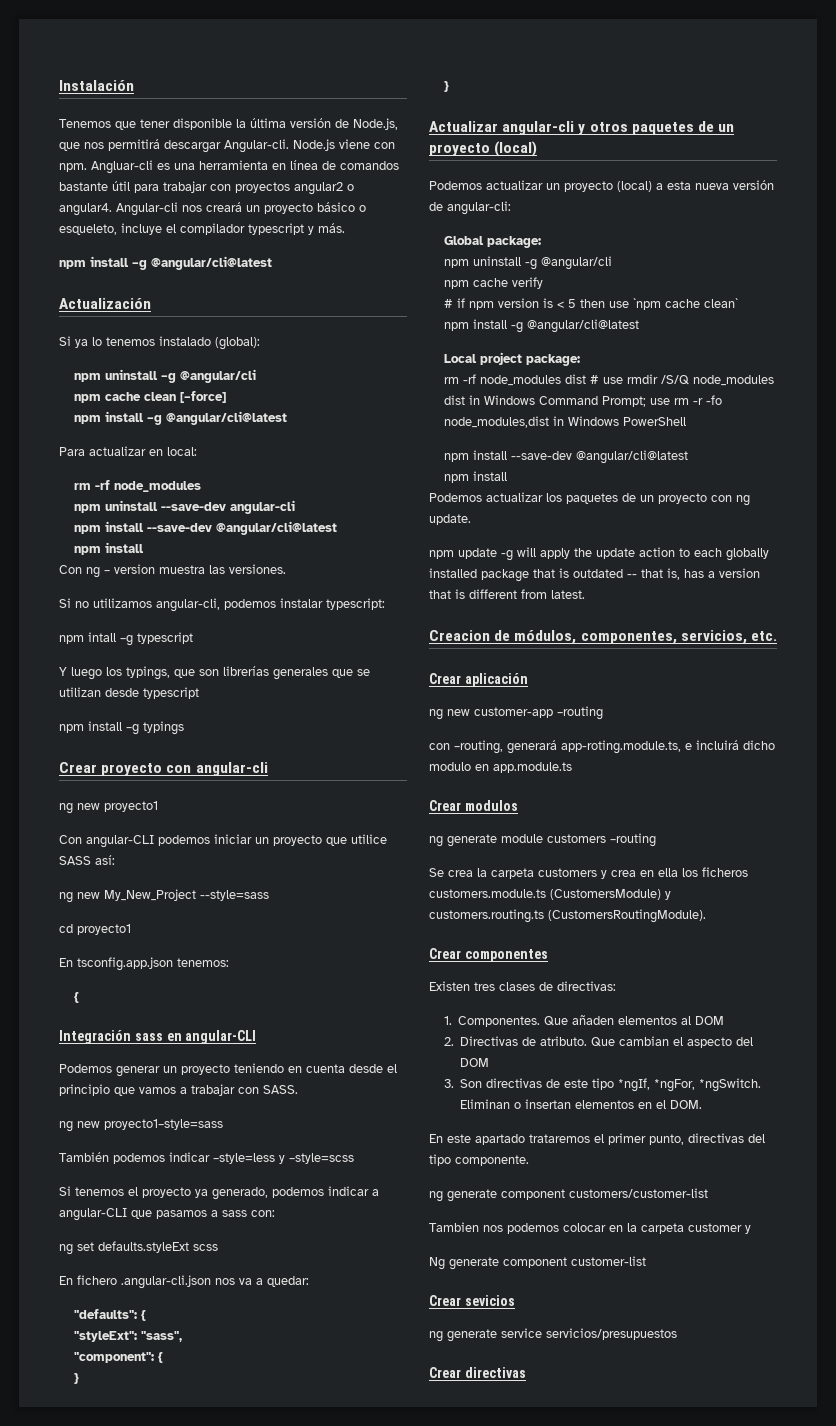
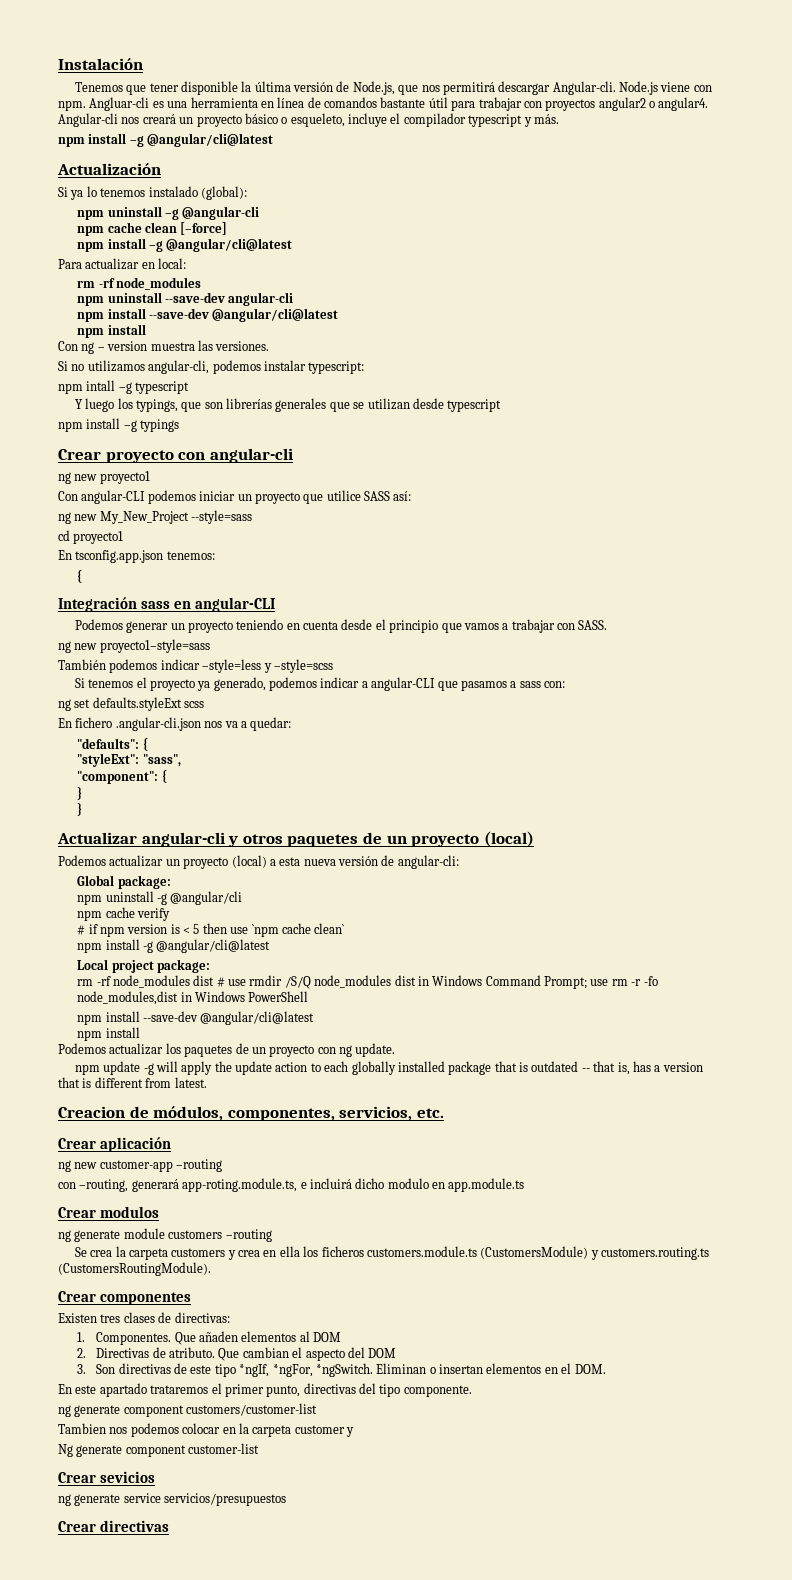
  Si ya lo tenemos instalado (global):
- npm uninstall –g @angular/cli
+ npm uninstall –g @angular-cli

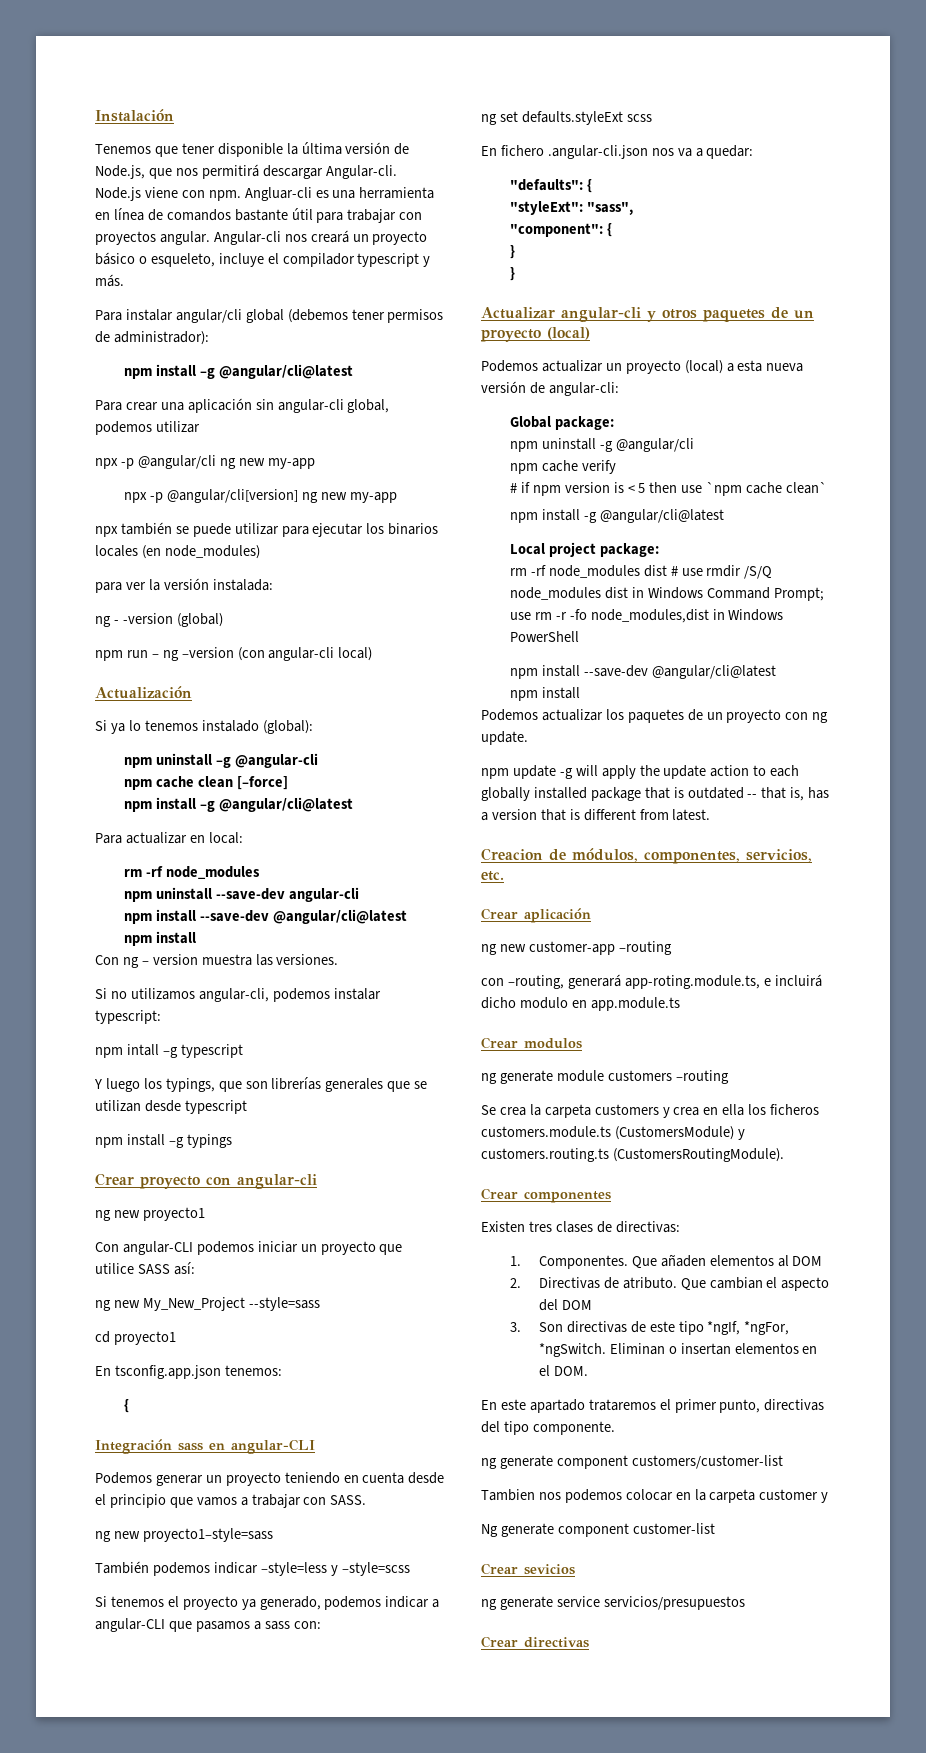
- Angluar-cli es una herramienta en línea de comandos bastante útil para trabajar con proyectos angular2 o angular4.
+ Angluar-cli es una herramienta en línea de comandos bastante útil para trabajar con proyectos angular.
  Angular-cli nos creará un proyecto básico o esqueleto, incluye el compilador typescript y más.
+ Para instalar angular/cli global (debemos tener permisos de administrador):
  npm install –g @angular/cli@latest
+ Para crear una aplicación sin angular-cli global, podemos utilizar
+ npx -p @angular/cli ng new my-app
+ npx -p @angular/cli[version] ng new my-app
+ npx también se puede utilizar para ejecutar los binarios locales (en node_modules)
+ para ver la versión instalada:
+ ng - -version (global)
+ npm run – ng –version (con angular-cli local)

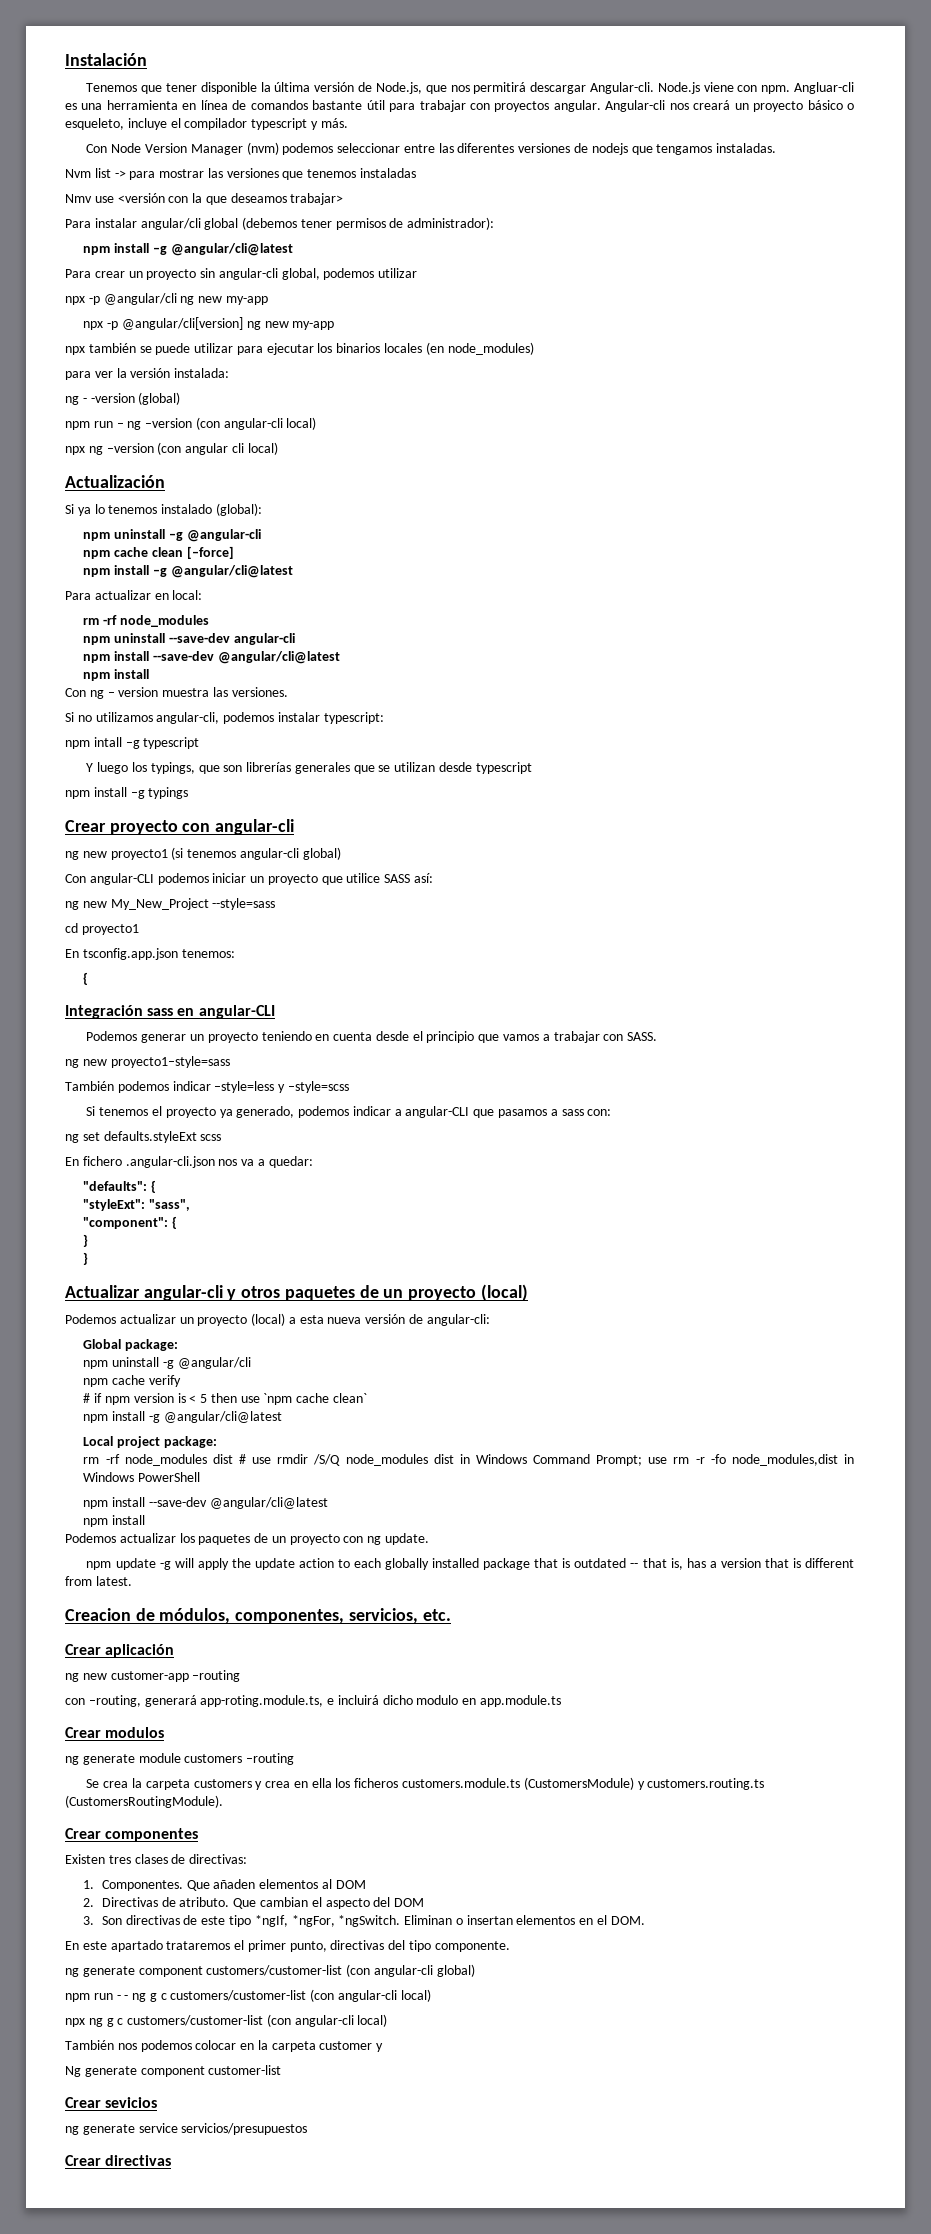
+ Con Node Version Manager (nvm) podemos seleccionar entre las diferentes versiones de nodejs que tengamos instaladas.
+ Nvm list -> para mostrar las versiones que tenemos instaladas
+ Nmv use <versión con la que deseamos trabajar>
- Para crear una aplicación sin angular-cli global, podemos utilizar
+ Para crear un proyecto sin angular-cli global, podemos utilizar
+ npx ng –version (con angular cli local)
- ng new proyecto1
+ ng new proyecto1 (si tenemos angular-cli global)
- ng generate component customers/customer-list
- Tambien nos podemos colocar en la carpeta customer y
+ ng generate component customers/customer-list (con angular-cli global)
+ npm run - - ng g c customers/customer-list (con angular-cli local)
+ npx ng g c customers/customer-list (con angular-cli local)
+ También nos podemos colocar en la carpeta customer y

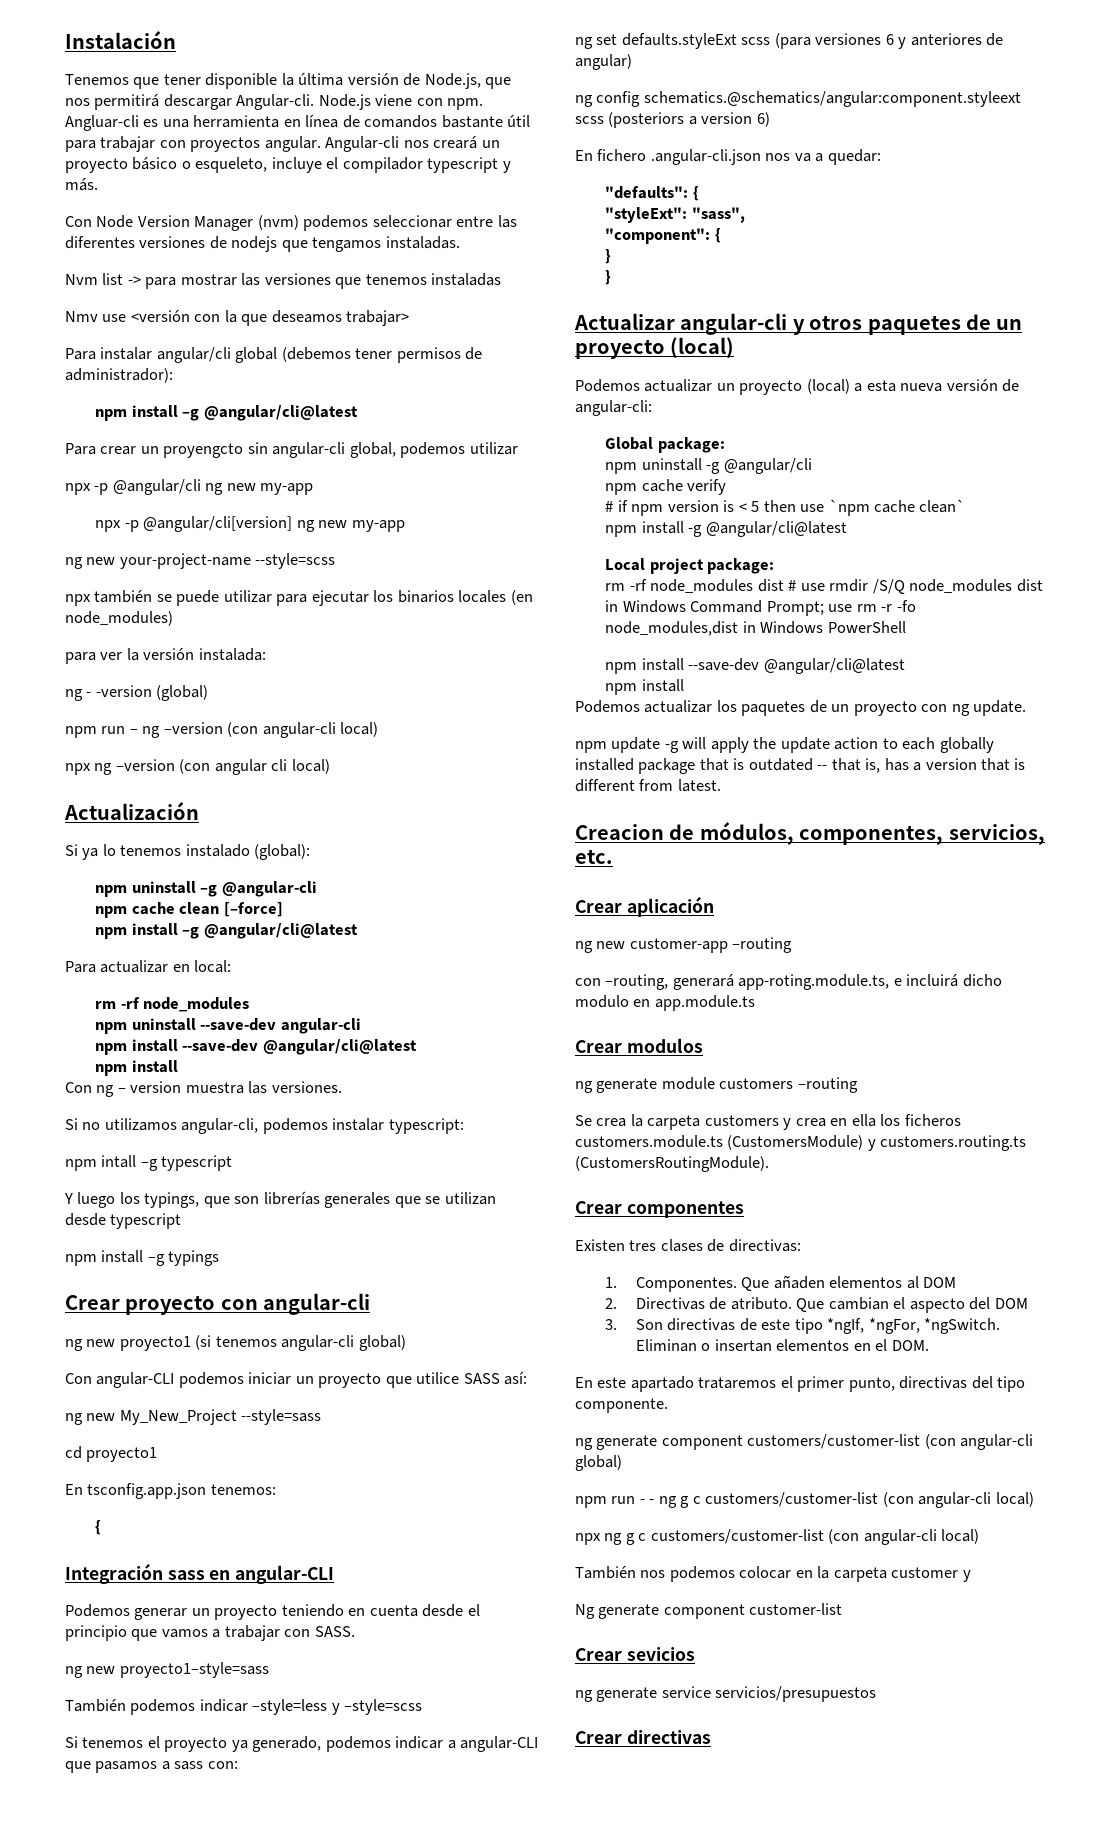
- Para crear un proyecto sin angular-cli global, podemos utilizar
+ Para crear un proyengcto sin angular-cli global, podemos utilizar
+ ng new your-project-name --style=scss
- ng set defaults.styleExt scss
+ ng set defaults.styleExt scss (para versiones 6 y anteriores de angular)
+ ng config schematics.@schematics/angular:component.styleext scss (posteriors a version 6)

